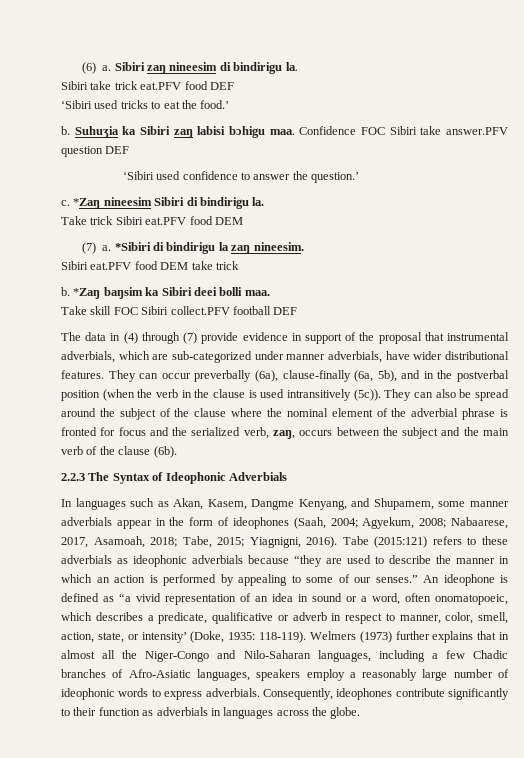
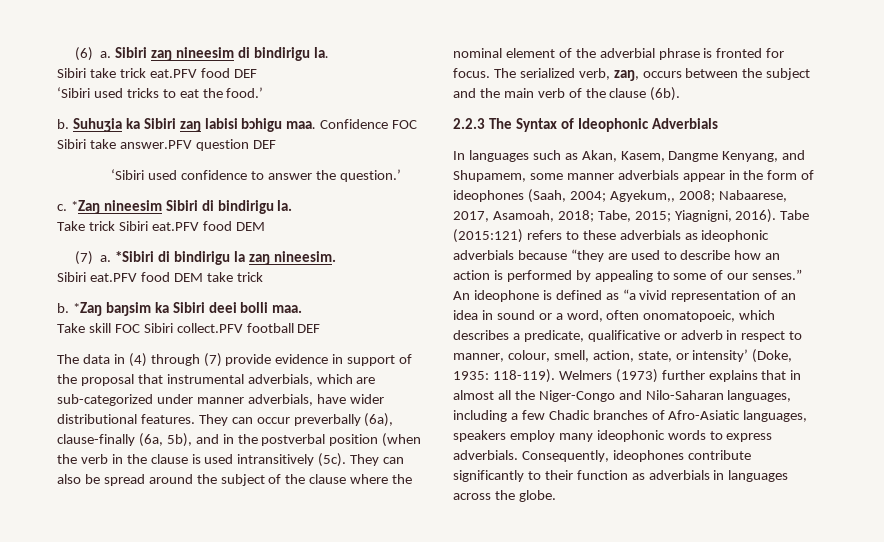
- They can occur preverbally (6a), clause-finally (6a, 5b), and in the postverbal position (when the verb in the clause is used intransitively (5c)).
+ They can occur preverbally (6a), clause-finally (6a, 5b), and in the postverbal position (when the verb in the clause is used intransitively (5c).
- They can also be spread around the subject of the clause where the nominal element of the adverbial phrase is fronted for focus and the serialized verb, zaŋ, occurs between the subject and the main verb of the clause (6b).
+ They can also be spread around the subject of the clause where the nominal element of the adverbial phrase is fronted for focus. The serialized verb, zaŋ, occurs between the subject and the main verb of the clause (6b).
- In languages such as Akan, Kasem, Dangme Kenyang, and Shupamem, some manner adverbials appear in the form of ideophones (Saah, 2004; Agyekum, 2008; Nabaarese, 2017, Asamoah, 2018; Tabe, 2015; Yiagnigni, 2016).
+ In languages such as Akan, Kasem, Dangme Kenyang, and Shupamem, some manner adverbials appear in the form of ideophones (Saah, 2004; Agyekum,, 2008; Nabaarese, 2017, Asamoah, 2018; Tabe, 2015; Yiagnigni, 2016).
- Tabe (2015:121) refers to these adverbials as ideophonic adverbials because “they are used to describe the manner in which an action is performed by appealing to some of our senses.”
+ Tabe (2015:121) refers to these adverbials as ideophonic adverbials because “they are used to describe how an action is performed by appealing to some of our senses.”
- An ideophone is defined as “a vivid representation of an idea in sound or a word, often onomatopoeic, which describes a predicate, qualificative or adverb in respect to manner, color, smell, action, state, or intensity’ (Doke, 1935: 118-119).
+ An ideophone is defined as “a vivid representation of an idea in sound or a word, often onomatopoeic, which describes a predicate, qualificative or adverb in respect to manner, colour, smell, action, state, or intensity’ (Doke, 1935: 118-119).
- Welmers (1973) further explains that in almost all the Niger-Congo and Nilo-Saharan languages, including a few Chadic branches of Afro-Asiatic languages, speakers employ a reasonably large number of ideophonic words to express adverbials.
+ Welmers (1973) further explains that in almost all the Niger-Congo and Nilo-Saharan languages, including a few Chadic branches of Afro-Asiatic languages, speakers employ many ideophonic words to express adverbials.

